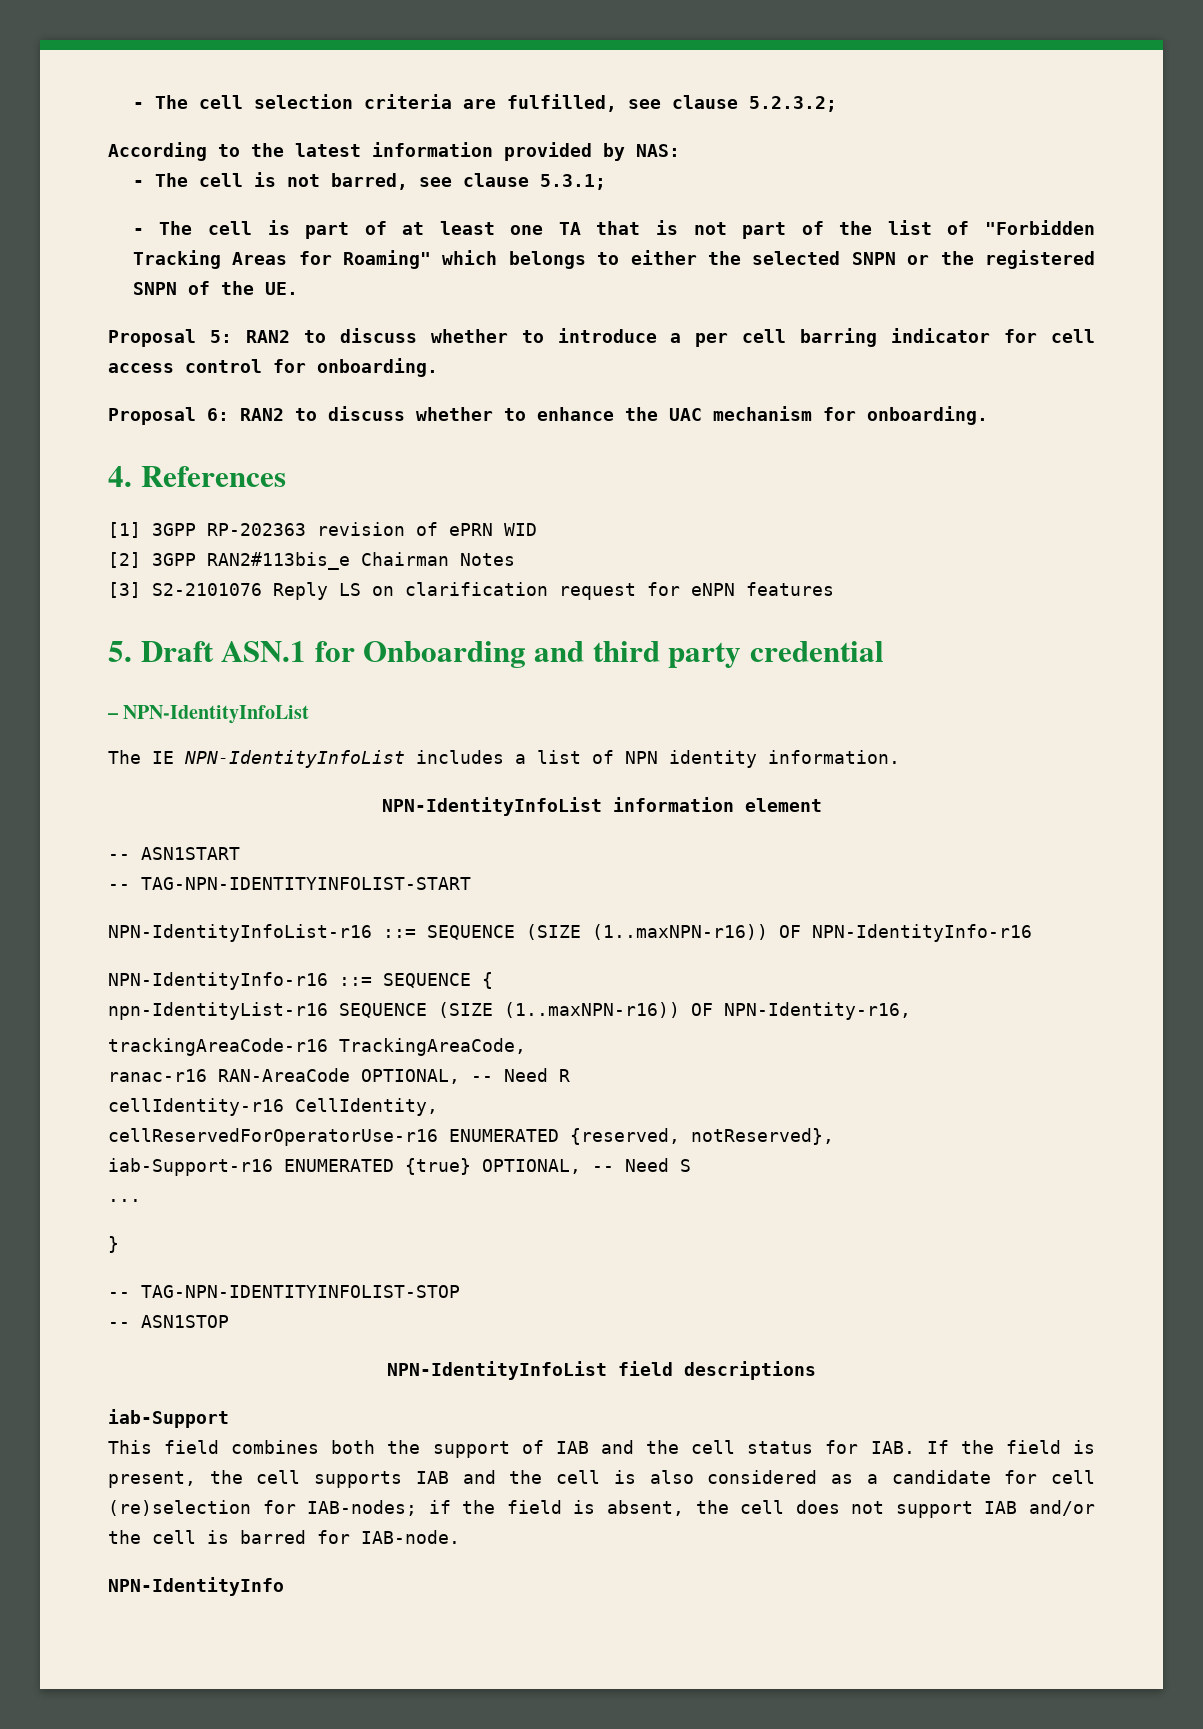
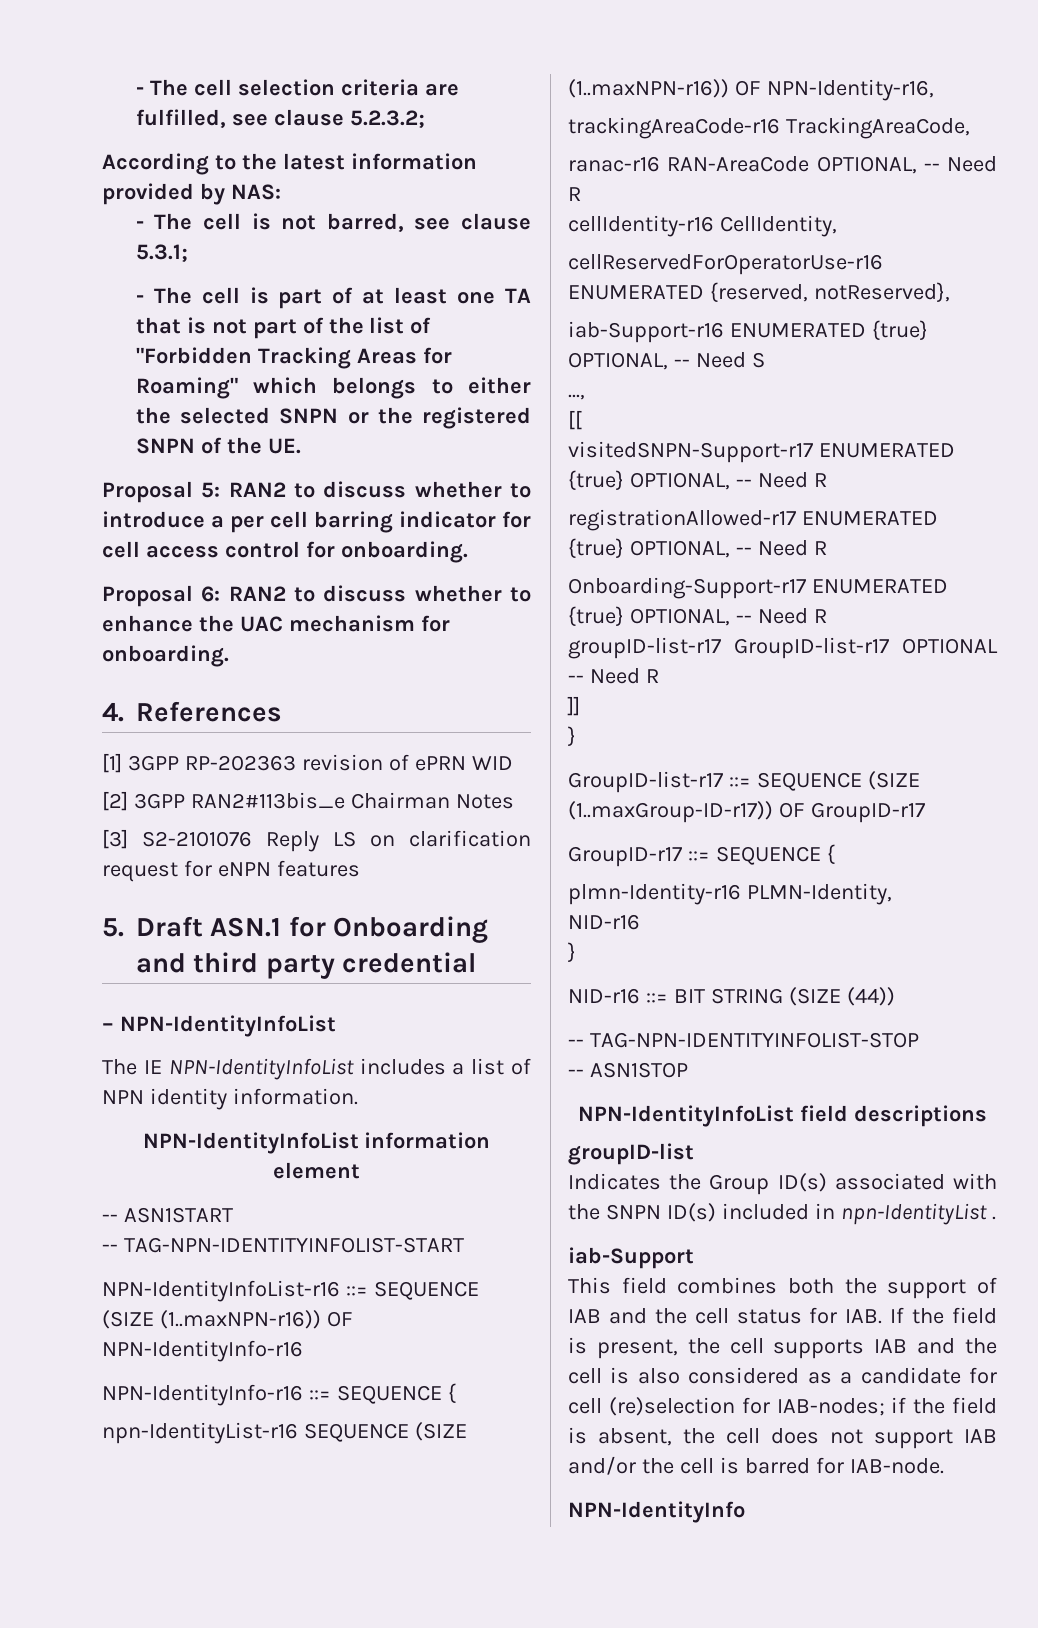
- ...
+ ...,
+ [[
+ visitedSNPN-Support-r17 ENUMERATED {true} OPTIONAL, -- Need R
+ registrationAllowed-r17 ENUMERATED {true} OPTIONAL, -- Need R
+ Onboarding-Support-r17 ENUMERATED {true} OPTIONAL, -- Need R
+ groupID-list-r17 GroupID-list-r17 OPTIONAL -- Need R
+ ]]
  }
+ GroupID-list-r17 ::= SEQUENCE (SIZE (1..maxGroup-ID-r17)) OF GroupID-r17
+ GroupID-r17 ::= SEQUENCE {
+ plmn-Identity-r16 PLMN-Identity,
+ NID-r16
+ }
+ NID-r16 ::= BIT STRING (SIZE (44))
+ groupID-list
+ Indicates the Group ID(s) associated with the SNPN ID(s) included in npn-IdentityList .

